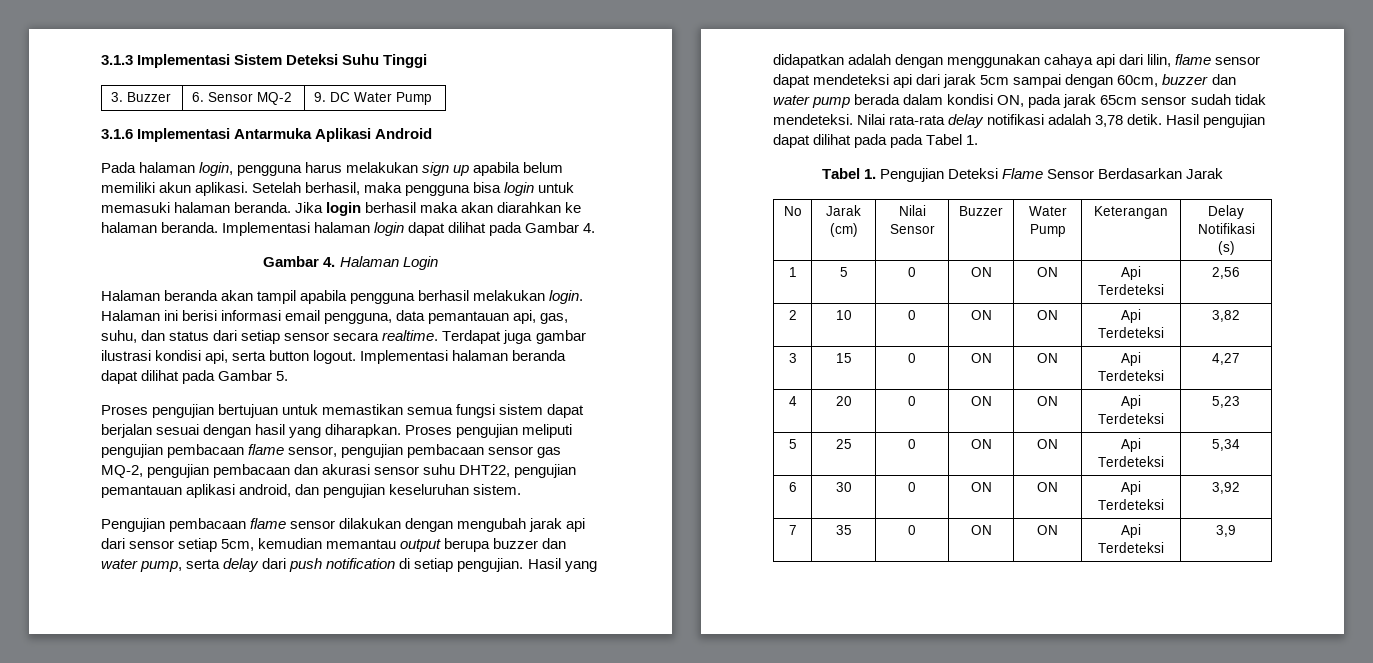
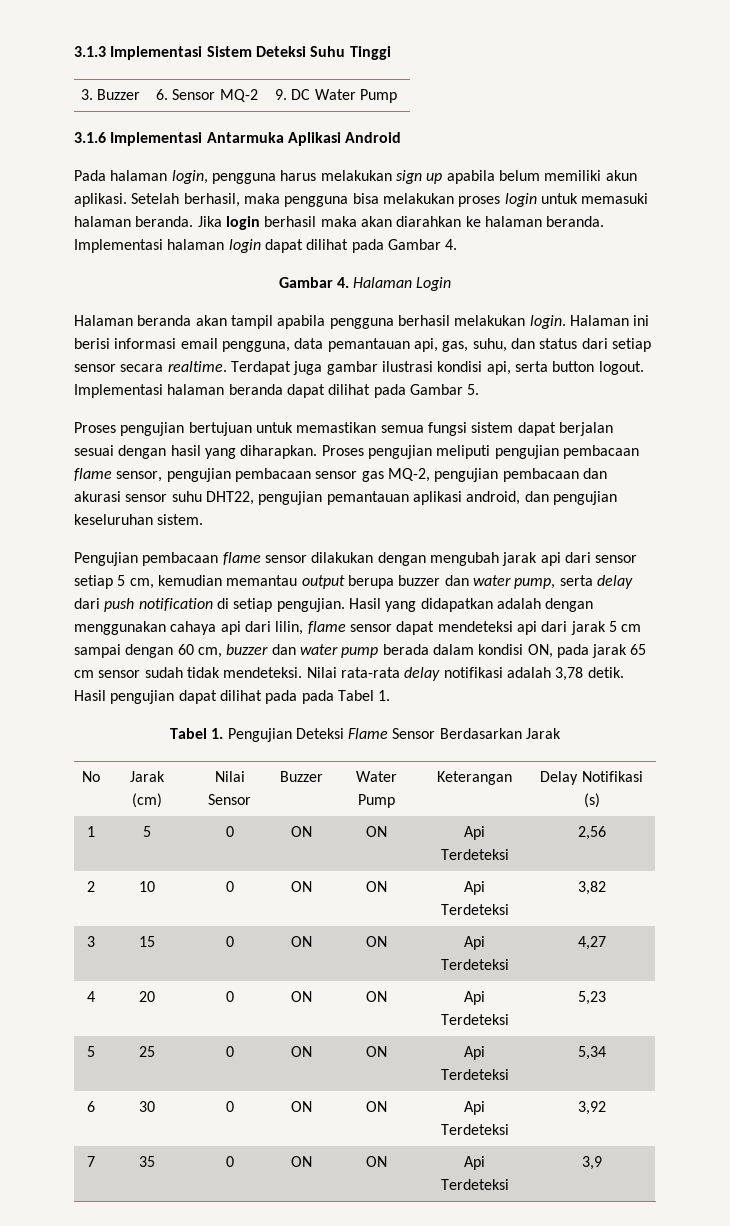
- Setelah berhasil, maka pengguna bisa login untuk memasuki halaman beranda.
+ Setelah berhasil, maka pengguna bisa melakukan proses login untuk memasuki halaman beranda.
- Pengujian pembacaan flame sensor dilakukan dengan mengubah jarak api dari sensor setiap 5cm, kemudian memantau output berupa buzzer dan water pump, serta delay dari push notification di setiap pengujian.
+ Pengujian pembacaan flame sensor dilakukan dengan mengubah jarak api dari sensor setiap 5 cm, kemudian memantau output berupa buzzer dan water pump, serta delay dari push notification di setiap pengujian.
- Hasil yang didapatkan adalah dengan menggunakan cahaya api dari lilin, flame sensor dapat mendeteksi api dari jarak 5cm sampai dengan 60cm, buzzer dan water pump berada dalam kondisi ON, pada jarak 65cm sensor sudah tidak mendeteksi.
+ Hasil yang didapatkan adalah dengan menggunakan cahaya api dari lilin, flame sensor dapat mendeteksi api dari jarak 5 cm sampai dengan 60 cm, buzzer dan water pump berada dalam kondisi ON, pada jarak 65 cm sensor sudah tidak mendeteksi.

